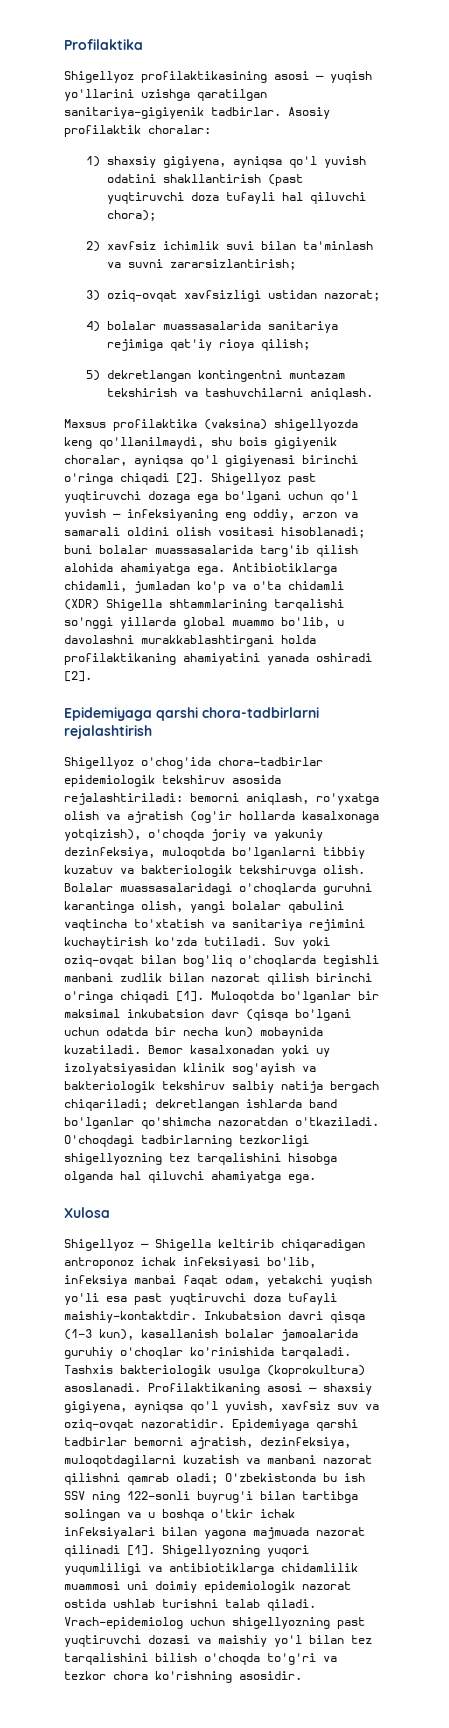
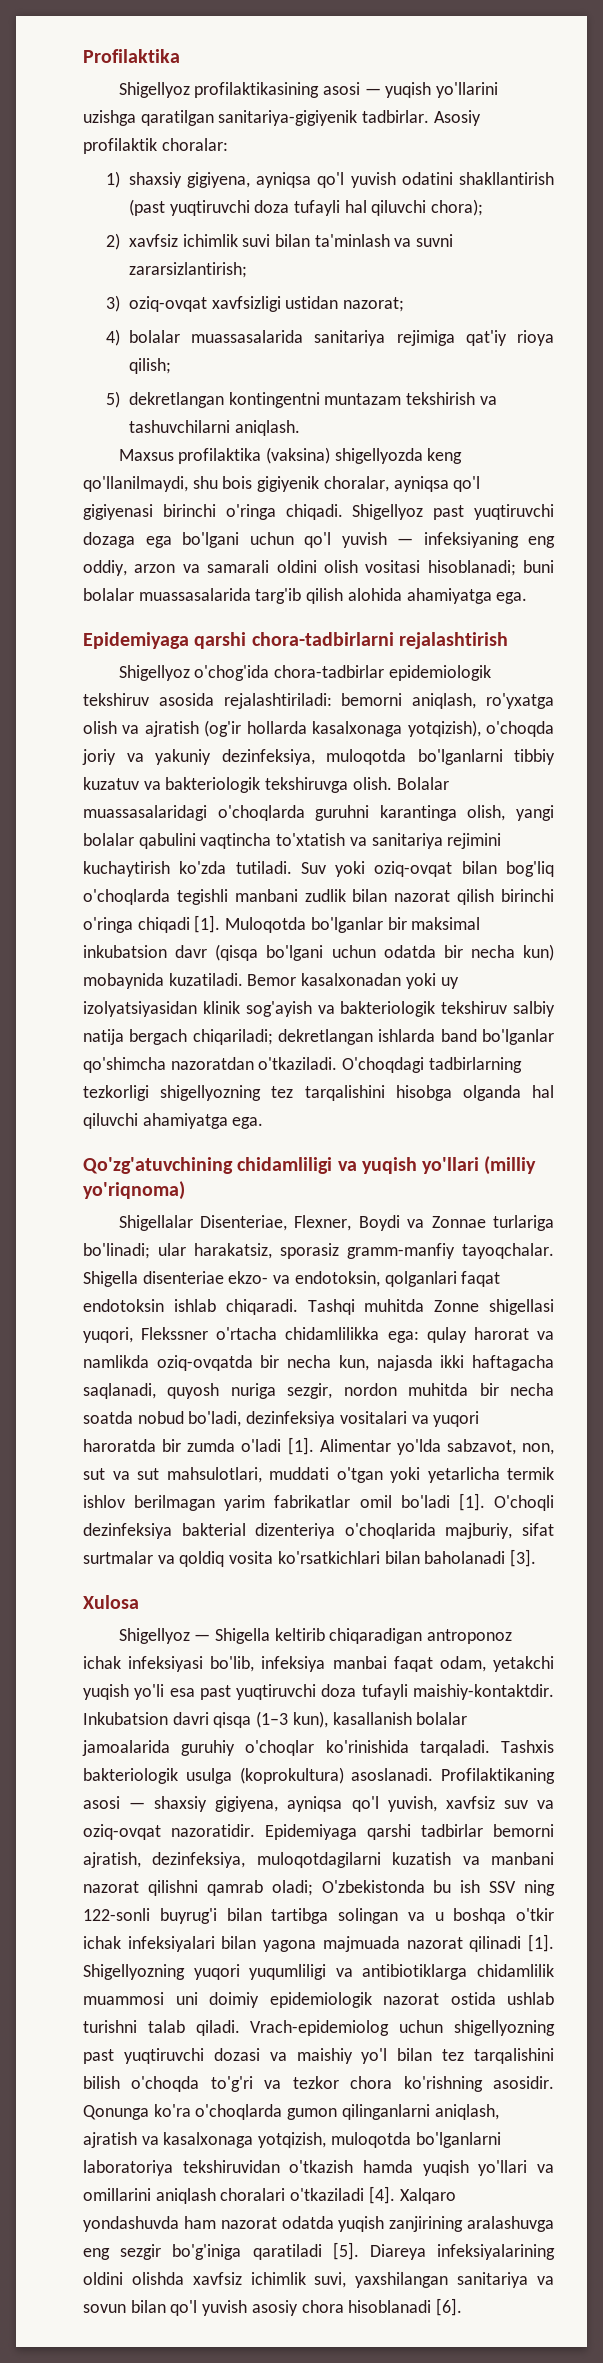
- Maxsus profilaktika (vaksina) shigellyozda keng qo'llanilmaydi, shu bois gigiyenik choralar, ayniqsa qo'l gigiyenasi birinchi o'ringa chiqadi [2].
+ Maxsus profilaktika (vaksina) shigellyozda keng qo'llanilmaydi, shu bois gigiyenik choralar, ayniqsa qo'l gigiyenasi birinchi o'ringa chiqadi.
- Antibiotiklarga chidamli, jumladan ko'p va o'ta chidamli (XDR) Shigella shtammlarining tarqalishi so'nggi yillarda global muammo bo'lib, u davolashni murakkablashtirgani holda profilaktikaning ahamiyatini yanada oshiradi [2].
+ Qo'zg'atuvchining chidamliligi va yuqish yo'llari (milliy yo'riqnoma)
+ Shigellalar Disenteriae, Flexner, Boydi va Zonnae turlariga bo'linadi; ular harakatsiz, sporasiz gramm-manfiy tayoqchalar. Shigella disenteriae ekzo- va endotoksin, qolganlari faqat endotoksin ishlab chiqaradi. Tashqi muhitda Zonne shigellasi yuqori, Flekssner o'rtacha chidamlilikka ega: qulay harorat va namlikda oziq-ovqatda bir necha kun, najasda ikki haftagacha saqlanadi, quyosh nuriga sezgir, nordon muhitda bir necha soatda nobud bo'ladi, dezinfeksiya vositalari va yuqori haroratda bir zumda o'ladi [1]. Alimentar yo'lda sabzavot, non, sut va sut mahsulotlari, muddati o'tgan yoki yetarlicha termik ishlov berilmagan yarim fabrikatlar omil bo'ladi [1]. O'choqli dezinfeksiya bakterial dizenteriya o'choqlarida majburiy, sifat surtmalar va qoldiq vosita ko'rsatkichlari bilan baholanadi [3].
+ Qonunga ko'ra o'choqlarda gumon qilinganlarni aniqlash, ajratish va kasalxonaga yotqizish, muloqotda bo'lganlarni laboratoriya tekshiruvidan o'tkazish hamda yuqish yo'llari va omillarini aniqlash choralari o'tkaziladi [4]. Xalqaro yondashuvda ham nazorat odatda yuqish zanjirining aralashuvga eng sezgir bo'g'iniga qaratiladi [5]. Diareya infeksiyalarining oldini olishda xavfsiz ichimlik suvi, yaxshilangan sanitariya va sovun bilan qo'l yuvish asosiy chora hisoblanadi [6].

